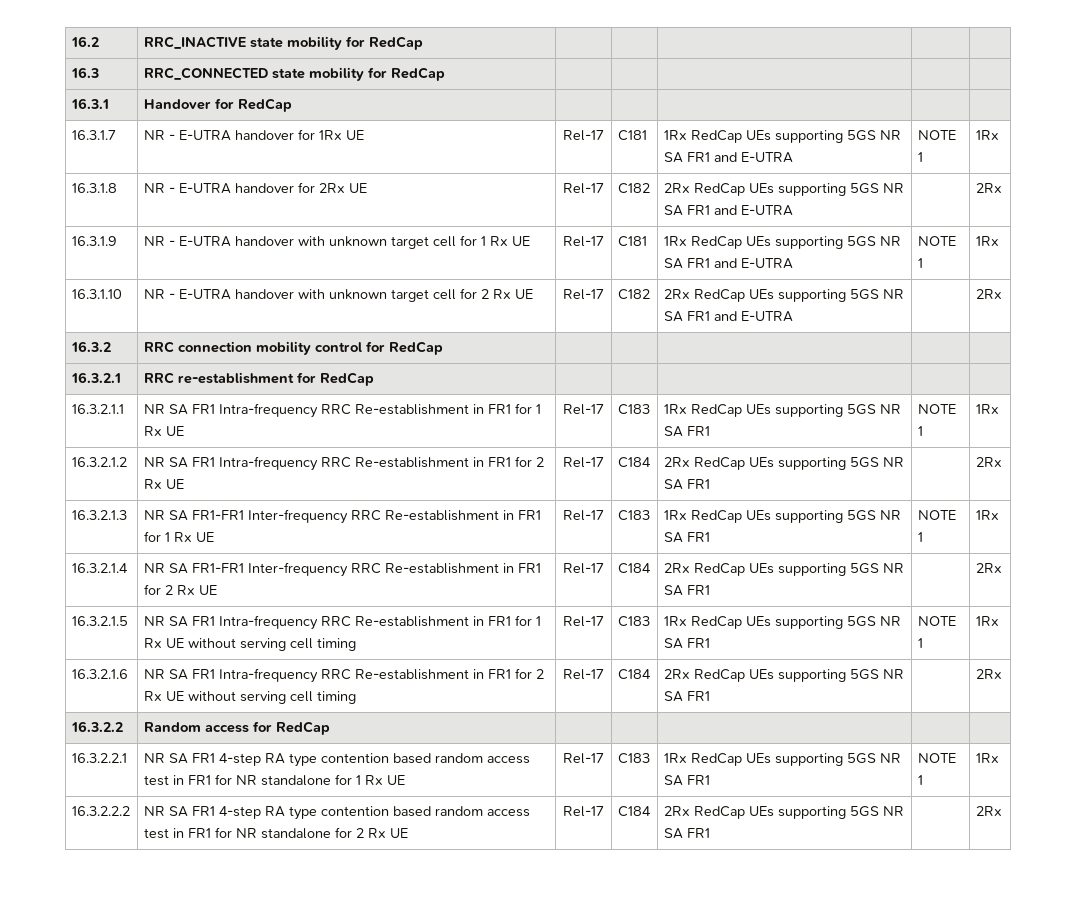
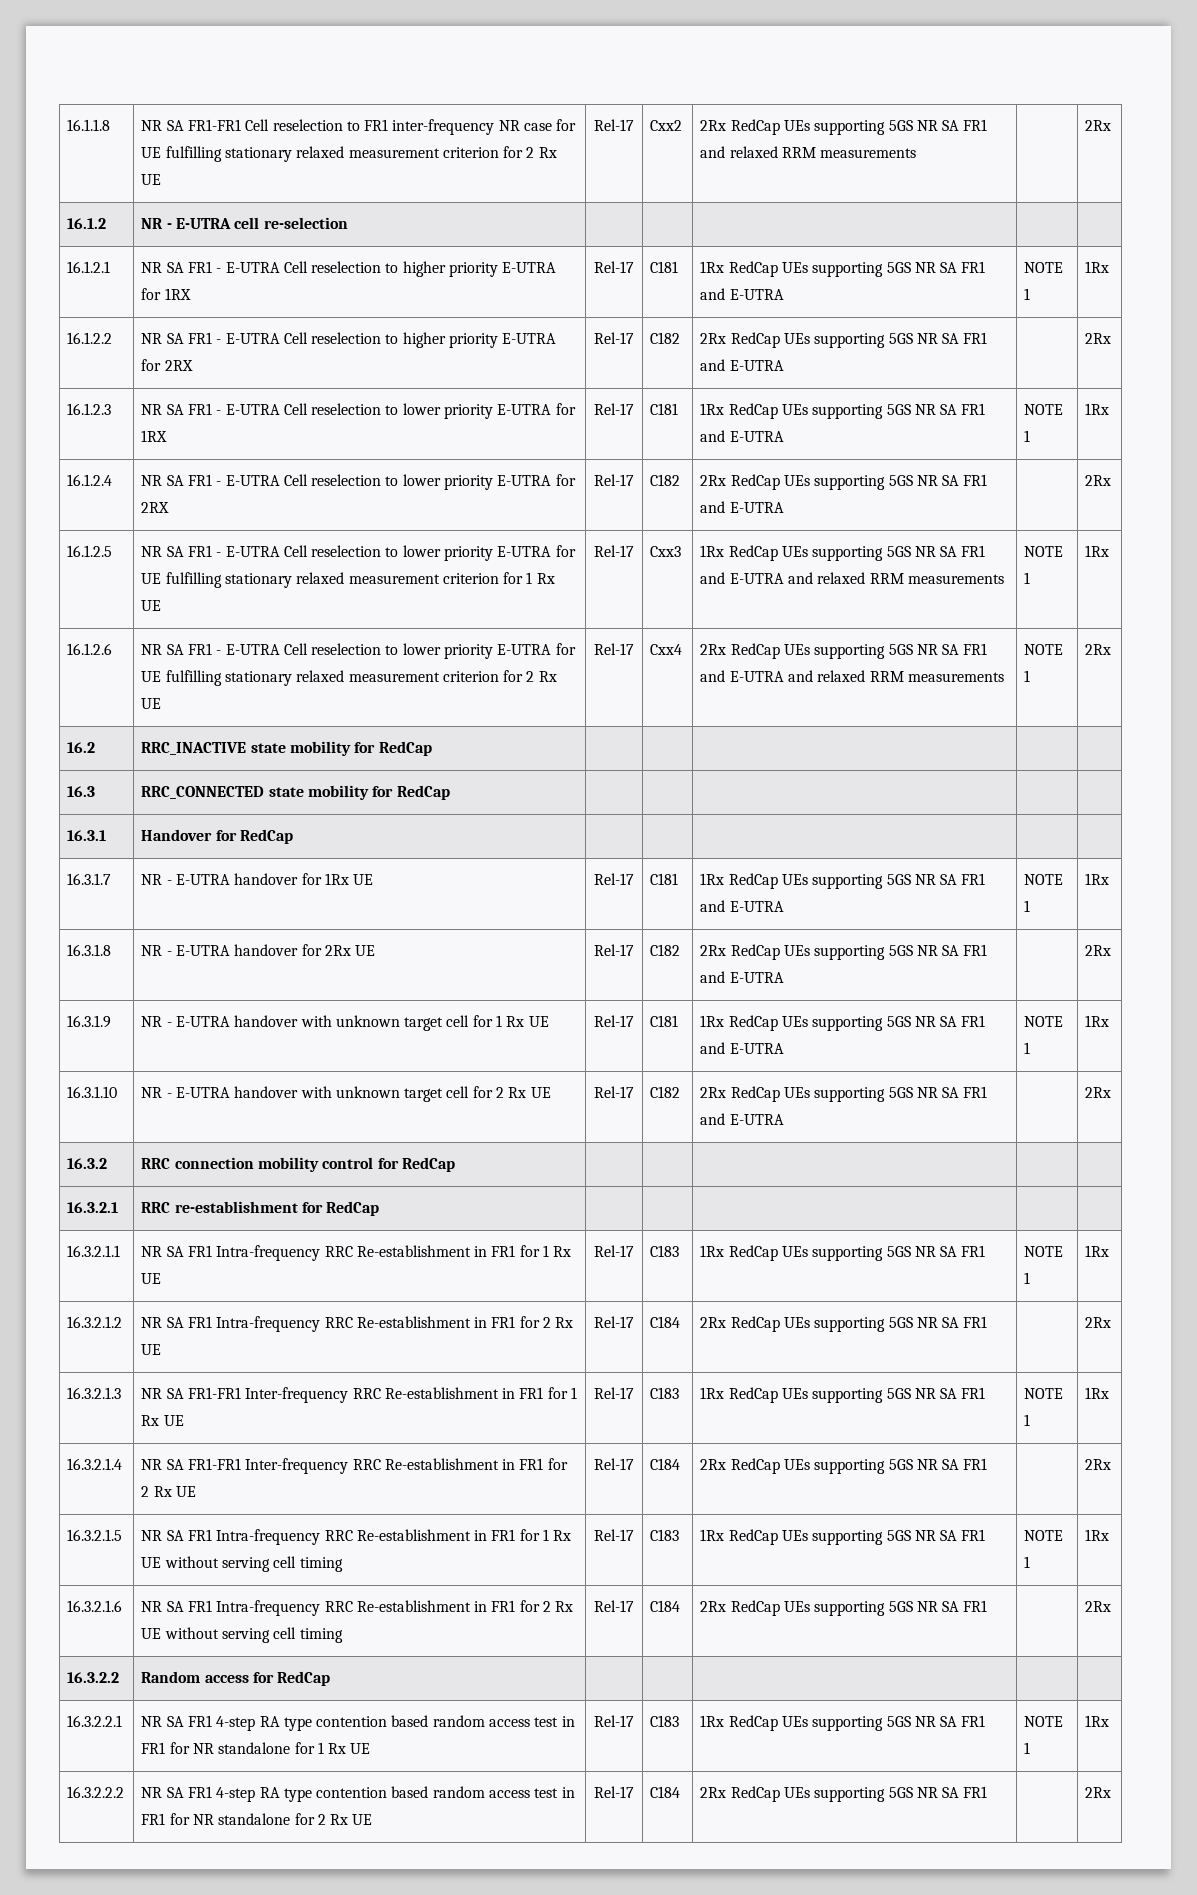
+ 16.1.1.8 | NR SA FR1-FR1 Cell reselection to FR1 inter-frequency NR case for UE fulfilling stationary relaxed measurement criterion for 2 Rx UE | Rel-17 | Cxx2 | 2Rx RedCap UEs supporting 5GS NR SA FR1 and relaxed RRM measurements | | 2Rx
+ 16.1.2 | NR - E-UTRA cell re-selection | | | | |
+ 16.1.2.1 | NR SA FR1 - E-UTRA Cell reselection to higher priority E-UTRA for 1RX | Rel-17 | C181 | 1Rx RedCap UEs supporting 5GS NR SA FR1 and E-UTRA | NOTE 1 | 1Rx
+ 16.1.2.2 | NR SA FR1 - E-UTRA Cell reselection to higher priority E-UTRA for 2RX | Rel-17 | C182 | 2Rx RedCap UEs supporting 5GS NR SA FR1 and E-UTRA | | 2Rx
+ 16.1.2.3 | NR SA FR1 - E-UTRA Cell reselection to lower priority E-UTRA for 1RX | Rel-17 | C181 | 1Rx RedCap UEs supporting 5GS NR SA FR1 and E-UTRA | NOTE 1 | 1Rx
+ 16.1.2.4 | NR SA FR1 - E-UTRA Cell reselection to lower priority E-UTRA for 2RX | Rel-17 | C182 | 2Rx RedCap UEs supporting 5GS NR SA FR1 and E-UTRA | | 2Rx
+ 16.1.2.5 | NR SA FR1 - E-UTRA Cell reselection to lower priority E-UTRA for UE fulfilling stationary relaxed measurement criterion for 1 Rx UE | Rel-17 | Cxx3 | 1Rx RedCap UEs supporting 5GS NR SA FR1 and E-UTRA and relaxed RRM measurements | NOTE 1 | 1Rx
+ 16.1.2.6 | NR SA FR1 - E-UTRA Cell reselection to lower priority E-UTRA for UE fulfilling stationary relaxed measurement criterion for 2 Rx UE | Rel-17 | Cxx4 | 2Rx RedCap UEs supporting 5GS NR SA FR1 and E-UTRA and relaxed RRM measurements | NOTE 1 | 2Rx

